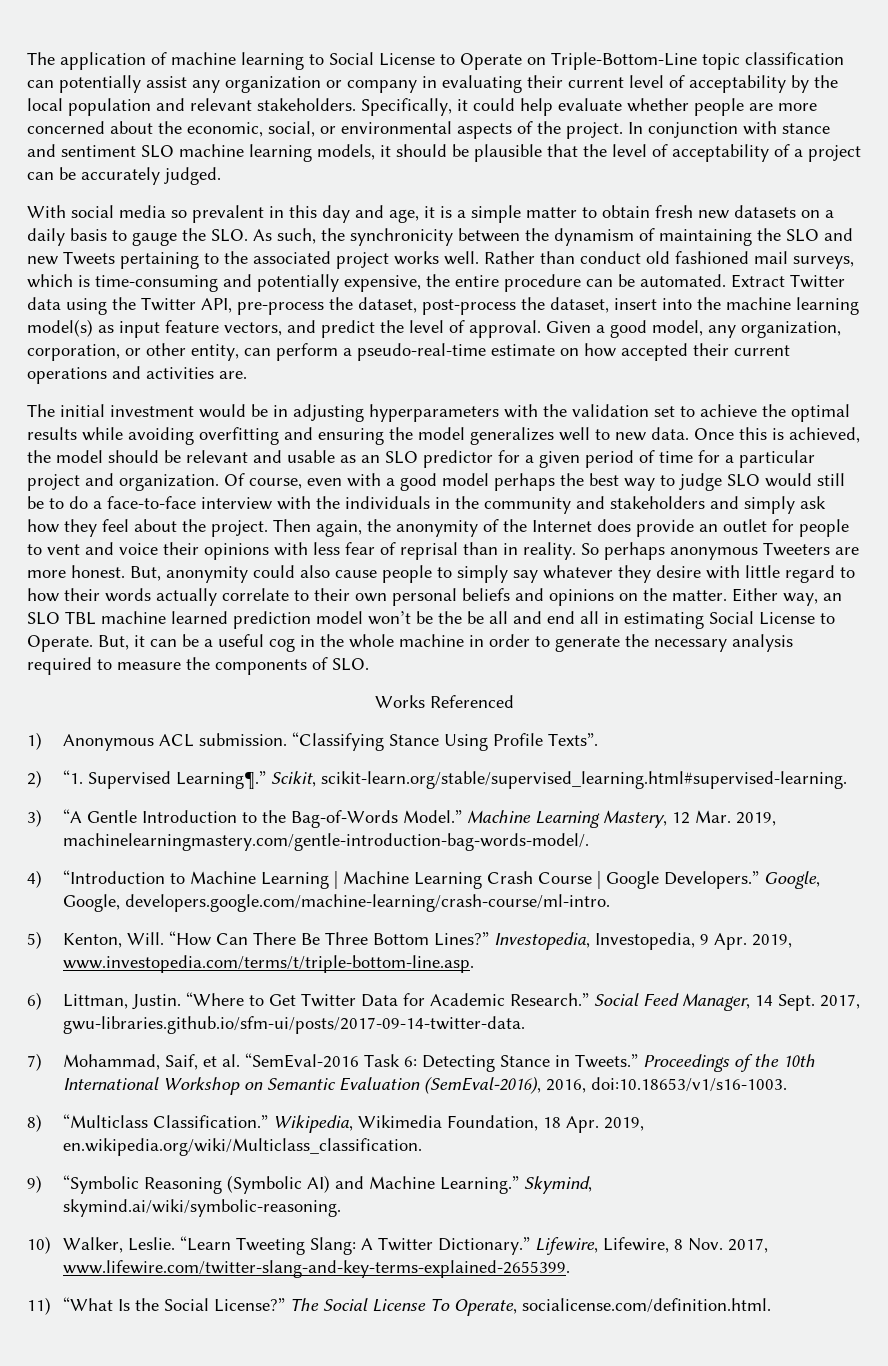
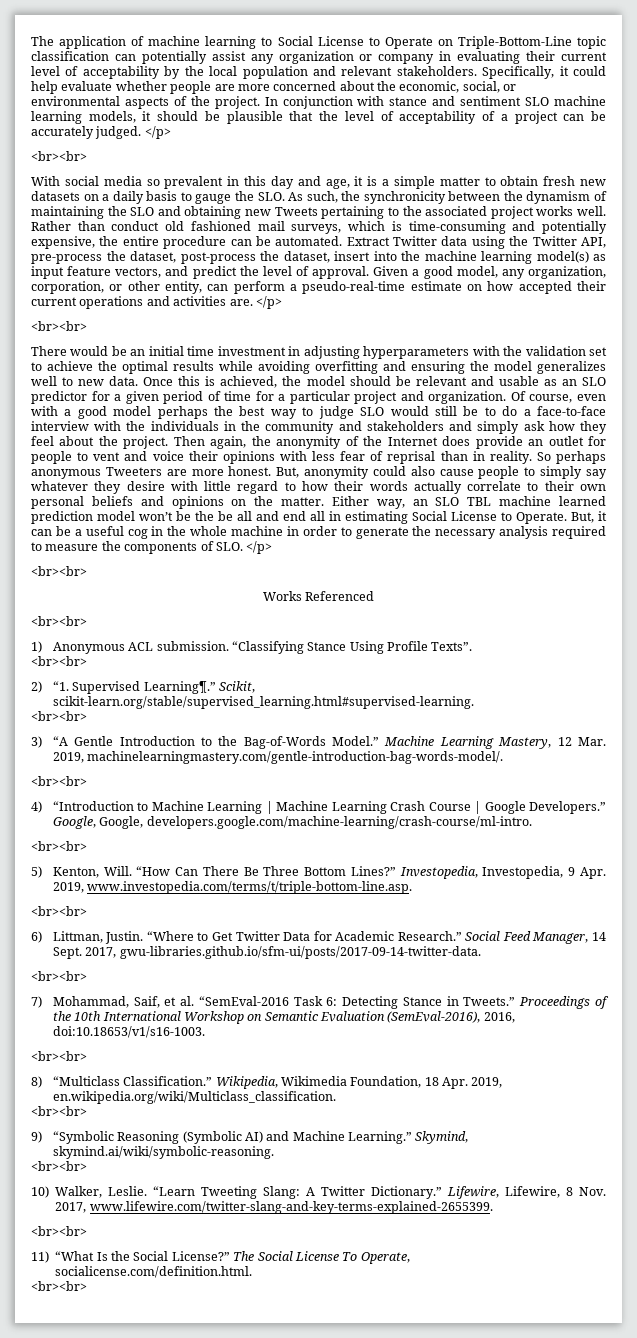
- In conjunction with stance and sentiment SLO machine learning models, it should be plausible that the level of acceptability of a project can be accurately judged.
+ In conjunction with stance and sentiment SLO machine learning models, it should be plausible that the level of acceptability of a project can be accurately judged. </p>
+ <br><br>
- With social media so prevalent in this day and age, it is a simple matter to obtain fresh new datasets on a daily basis to gauge the SLO. As such, the synchronicity between the dynamism of maintaining the SLO and new Tweets pertaining to the associated project works well.
+ With social media so prevalent in this day and age, it is a simple matter to obtain fresh new datasets on a daily basis to gauge the SLO. As such, the synchronicity between the dynamism of maintaining the SLO and obtaining new Tweets pertaining to the associated project works well.
- Given a good model, any organization, corporation, or other entity, can perform a pseudo-real-time estimate on how accepted their current operations and activities are.
- The initial investment would be in adjusting hyperparameters with the validation set to achieve the optimal results while avoiding overfitting and ensuring the model generalizes well to new data.
+ Given a good model, any organization, corporation, or other entity, can perform a pseudo-real-time estimate on how accepted their current operations and activities are. </p>
+ <br><br>
+ There would be an initial time investment in adjusting hyperparameters with the validation set to achieve the optimal results while avoiding overfitting and ensuring the model generalizes well to new data.
- But, it can be a useful cog in the whole machine in order to generate the necessary analysis required to measure the components of SLO.
+ But, it can be a useful cog in the whole machine in order to generate the necessary analysis required to measure the components of SLO. </p>
+ <br><br>
  Works Referenced
+ <br><br>
  “Classifying Stance Using Profile Texts”.
+ <br><br>
  Scikit, scikit-learn.org/stable/supervised_learning.html#supervised-learning.
+ <br><br>
  Machine Learning Mastery, 12 Mar. 2019, machinelearningmastery.com/gentle-introduction-bag-words-model/.
+ <br><br>
  Google, Google, developers.google.com/machine-learning/crash-course/ml-intro.
+ <br><br>
  Investopedia, Investopedia, 9 Apr. 2019, www.investopedia.com/terms/t/triple-bottom-line.asp.
+ <br><br>
  2017, gwu-libraries.github.io/sfm-ui/posts/2017-09-14-twitter-data.
+ <br><br>
  Proceedings of the 10th International Workshop on Semantic Evaluation (SemEval-2016), 2016, doi:10.18653/v1/s16-1003.
+ <br><br>
  Wikipedia, Wikimedia Foundation, 18 Apr. 2019, en.wikipedia.org/wiki/Multiclass_classification.
+ <br><br>
  Skymind, skymind.ai/wiki/symbolic-reasoning.
+ <br><br>
  Lifewire, Lifewire, 8 Nov. 2017, www.lifewire.com/twitter-slang-and-key-terms-explained-2655399.
+ <br><br>
  The Social License To Operate, socialicense.com/definition.html.
+ <br><br>

